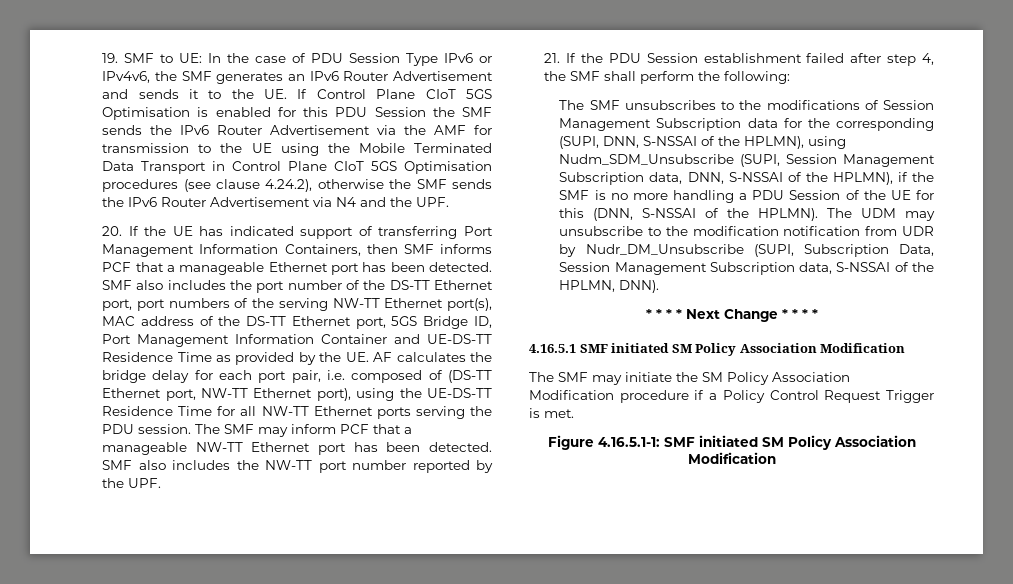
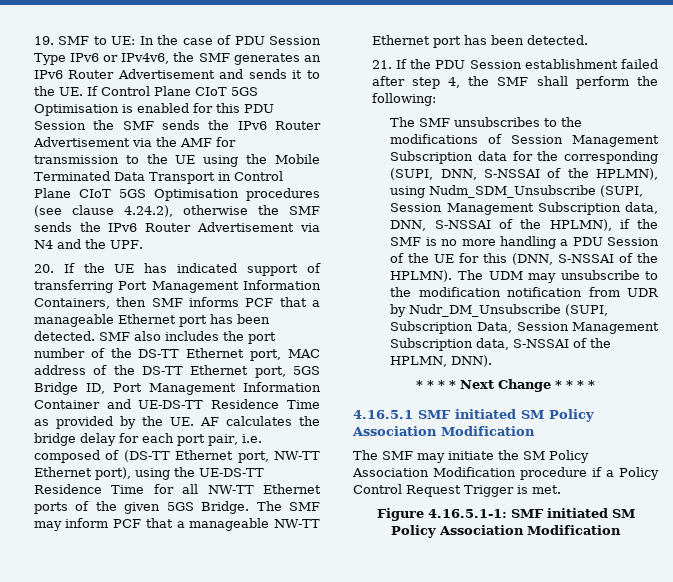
- SMF also includes the port number of the DS-TT Ethernet port, port numbers of the serving NW-TT Ethernet port(s), MAC address of the DS-TT Ethernet port, 5GS Bridge ID, Port Management Information Container and UE-DS-TT Residence Time as provided by the UE. AF calculates the bridge delay for each port pair, i.e. composed of (DS-TT Ethernet port, NW-TT Ethernet port), using the UE-DS-TT Residence Time for all NW-TT Ethernet ports serving the PDU session.
+ SMF also includes the port number of the DS-TT Ethernet port, MAC address of the DS-TT Ethernet port, 5GS Bridge ID, Port Management Information Container and UE-DS-TT Residence Time as provided by the UE. AF calculates the bridge delay for each port pair, i.e. composed of (DS-TT Ethernet port, NW-TT Ethernet port), using the UE-DS-TT Residence Time for all NW-TT Ethernet ports of the given 5GS Bridge.
- SMF also includes the NW-TT port number reported by the UPF.

